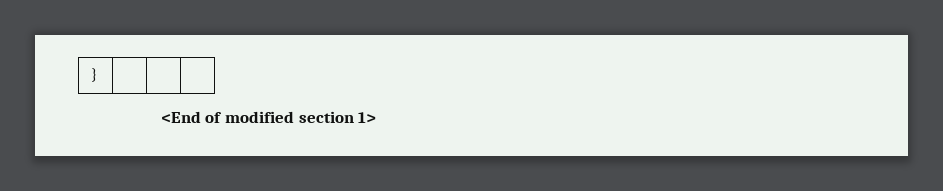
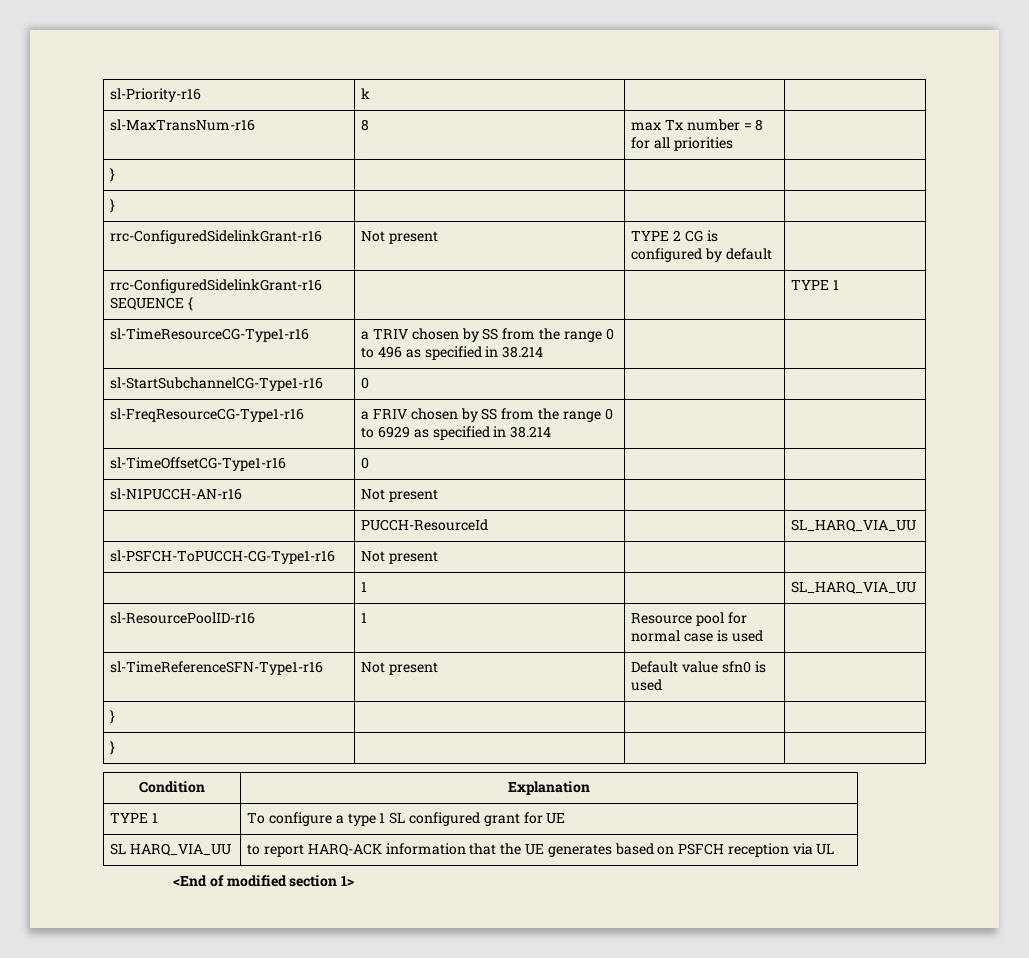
+ sl-Priority-r16 | k | |
+ sl-MaxTransNum-r16 | 8 | max Tx number = 8 for all priorities |
  } | | |
+ } | | |
+ rrc-ConfiguredSidelinkGrant-r16 | Not present | TYPE 2 CG is configured by default |
+ rrc-ConfiguredSidelinkGrant-r16 SEQUENCE { | | | TYPE 1
+ sl-TimeResourceCG-Type1-r16 | a TRIV chosen by SS from the range 0 to 496 as specified in 38.214 | |
+ sl-StartSubchannelCG-Type1-r16 | 0 | |
+ sl-FreqResourceCG-Type1-r16 | a FRIV chosen by SS from the range 0 to 6929 as specified in 38.214 | |
+ sl-TimeOffsetCG-Type1-r16 | 0 | |
+ sl-N1PUCCH-AN-r16 | Not present | |
+ | PUCCH-ResourceId | | SL_HARQ_VIA_UU
+ sl-PSFCH-ToPUCCH-CG-Type1-r16 | Not present | |
+ | 1 | | SL_HARQ_VIA_UU
+ sl-ResourcePoolID-r16 | 1 | Resource pool for normal case is used |
+ sl-TimeReferenceSFN-Type1-r16 | Not present | Default value sfn0 is used |
+ } | | |
+ } | | |
+ Condition | Explanation
+ TYPE 1 | To configure a type 1 SL configured grant for UE
+ SL HARQ_VIA_UU | to report HARQ-ACK information that the UE generates based on PSFCH reception via UL

